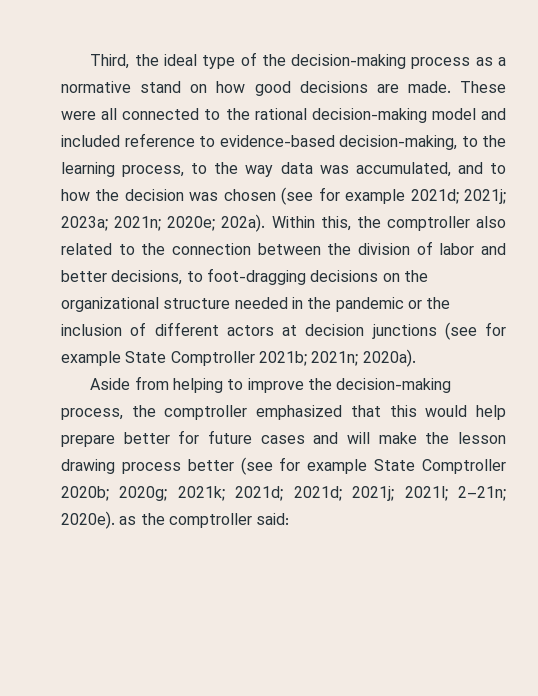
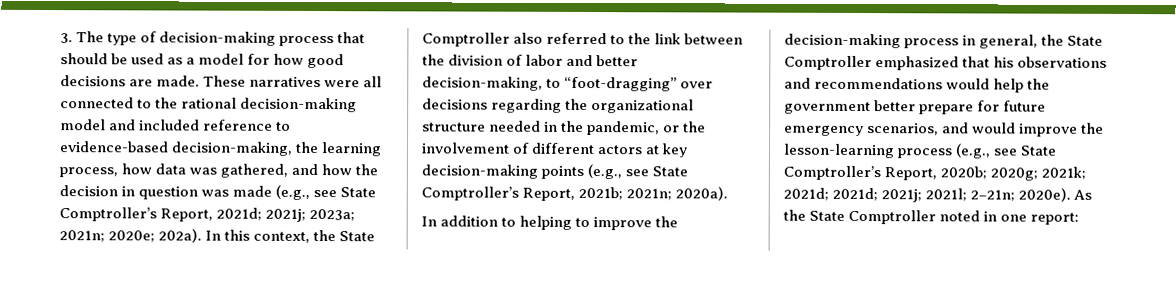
- Third, the ideal type of the decision-making process as a normative stand on how good decisions are made.
+ 3. The type of decision-making process that should be used as a model for how good decisions are made.
- These were all connected to the rational decision-making model and included reference to evidence-based decision-making, to the learning process, to the way data was accumulated, and to how the decision was chosen (see for example 2021d; 2021j; 2023a; 2021n; 2020e; 202a).
+ These narratives were all connected to the rational decision-making model and included reference to evidence-based decision-making, the learning process, how data was gathered, and how the decision in question was made (e.g., see State Comptroller’s Report, 2021d; 2021j; 2023a; 2021n; 2020e; 202a).
- Within this, the comptroller also related to the connection between the division of labor and better decisions, to foot-dragging decisions on the organizational structure needed in the pandemic or the inclusion of different actors at decision junctions (see for example State Comptroller 2021b; 2021n; 2020a).
+ In this context, the State Comptroller also referred to the link between the division of labor and better decision-making, to “foot-dragging” over decisions regarding the organizational structure needed in the pandemic, or the involvement of different actors at key decision-making points (e.g., see State Comptroller’s Report, 2021b; 2021n; 2020a).
- Aside from helping to improve the decision-making process, the comptroller emphasized that this would help prepare better for future cases and will make the lesson drawing process better (see for example State Comptroller 2020b; 2020g; 2021k; 2021d; 2021d; 2021j; 2021l; 2–21n; 2020e). as the comptroller said:
+ In addition to helping to improve the decision-making process in general, the State Comptroller emphasized that his observations and recommendations would help the government better prepare for future emergency scenarios, and would improve the lesson-learning process (e.g., see State Comptroller’s Report, 2020b; 2020g; 2021k; 2021d; 2021d; 2021j; 2021l; 2–21n; 2020e). As the State Comptroller noted in one report:

